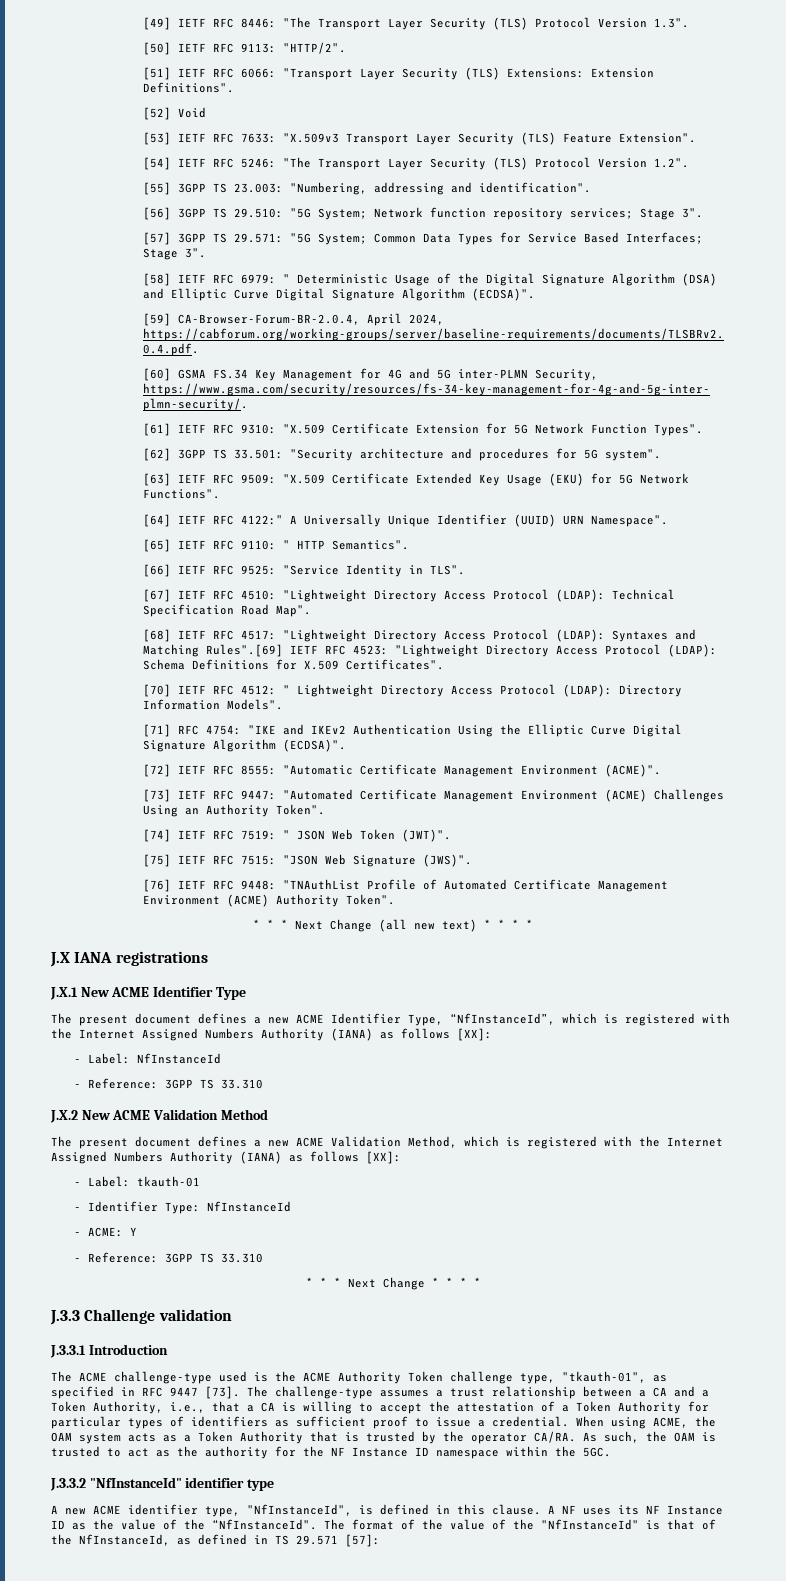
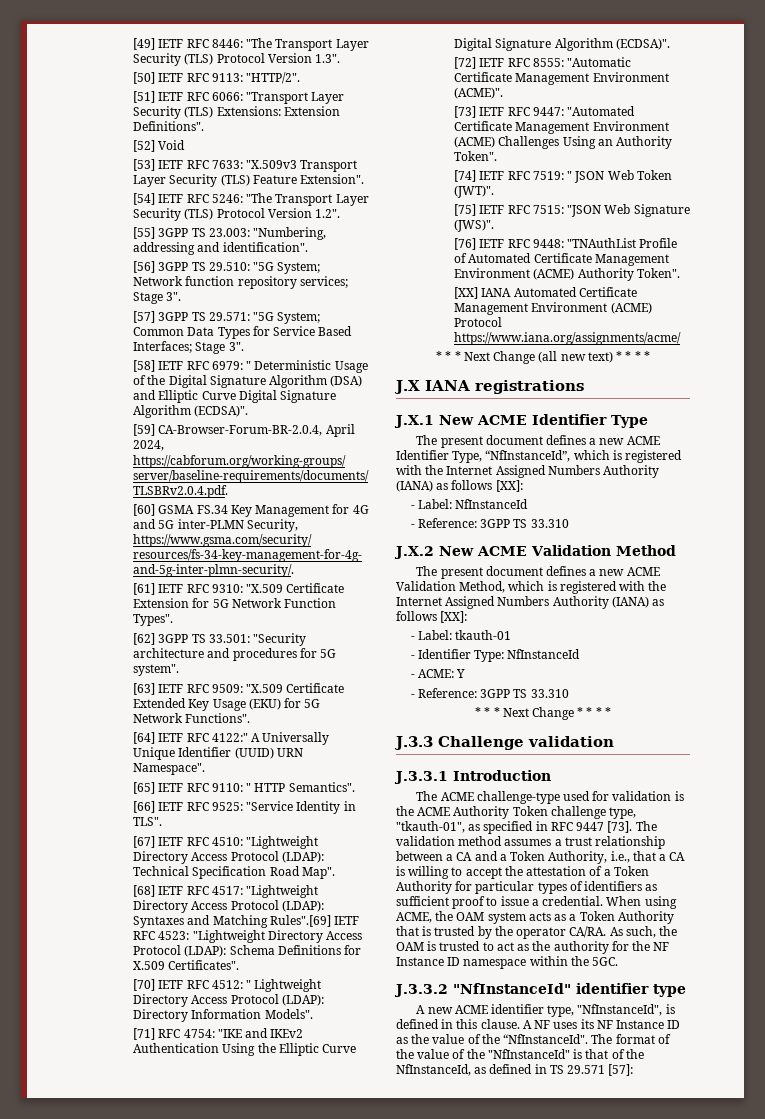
+ [XX] IANA Automated Certificate Management Environment (ACME) Protocol https://www.iana.org/assignments/acme/
- The ACME challenge-type used is the ACME Authority Token challenge type, "tkauth-01", as specified in RFC 9447 [73].
+ The ACME challenge-type used for validation is the ACME Authority Token challenge type, "tkauth-01", as specified in RFC 9447 [73].
- The challenge-type assumes a trust relationship between a CA and a Token Authority, i.e., that a CA is willing to accept the attestation of a Token Authority for particular types of identifiers as sufficient proof to issue a credential.
+ The validation method assumes a trust relationship between a CA and a Token Authority, i.e., that a CA is willing to accept the attestation of a Token Authority for particular types of identifiers as sufficient proof to issue a credential.

